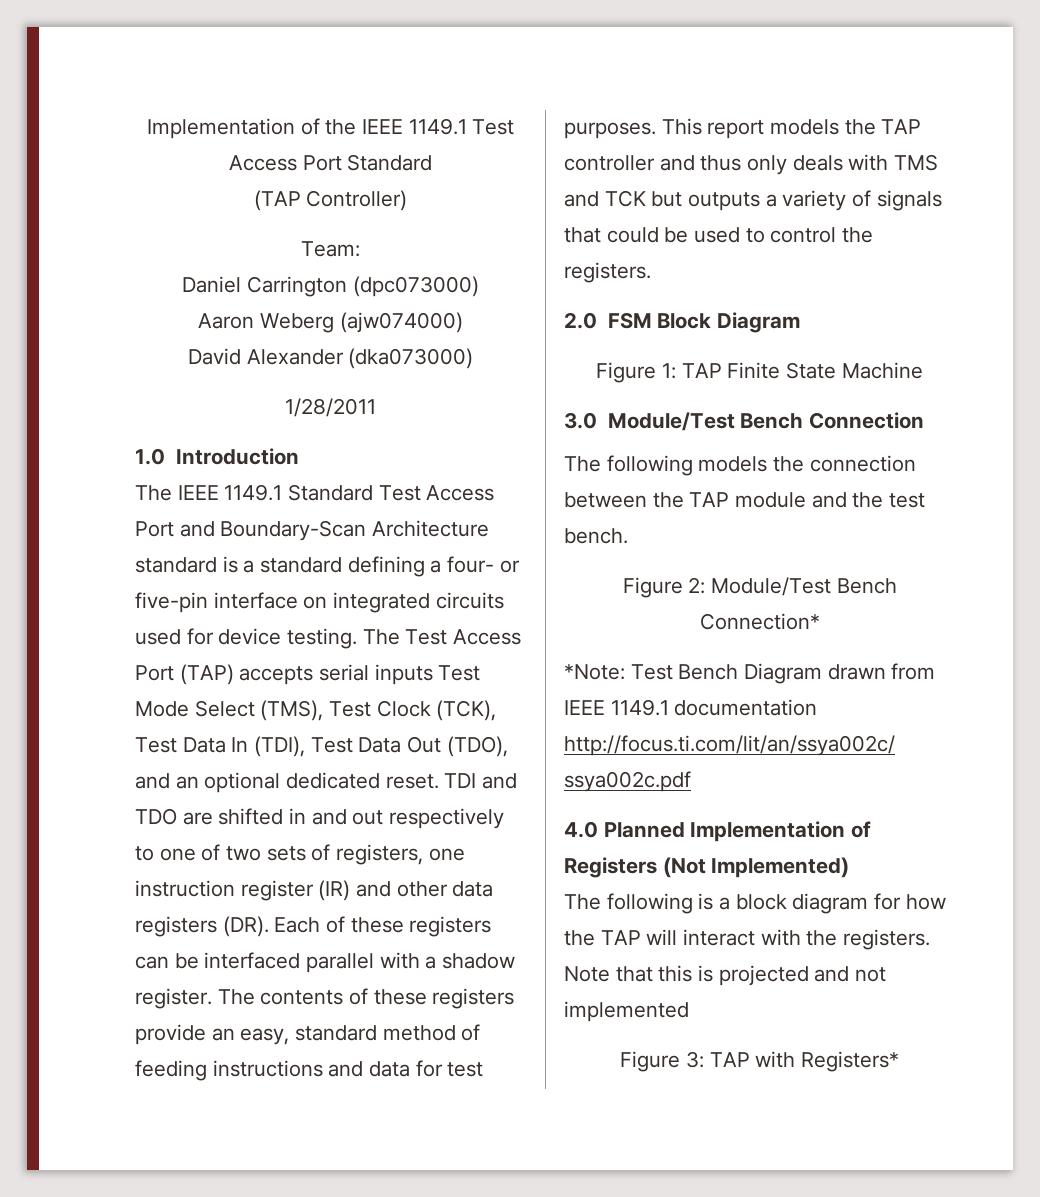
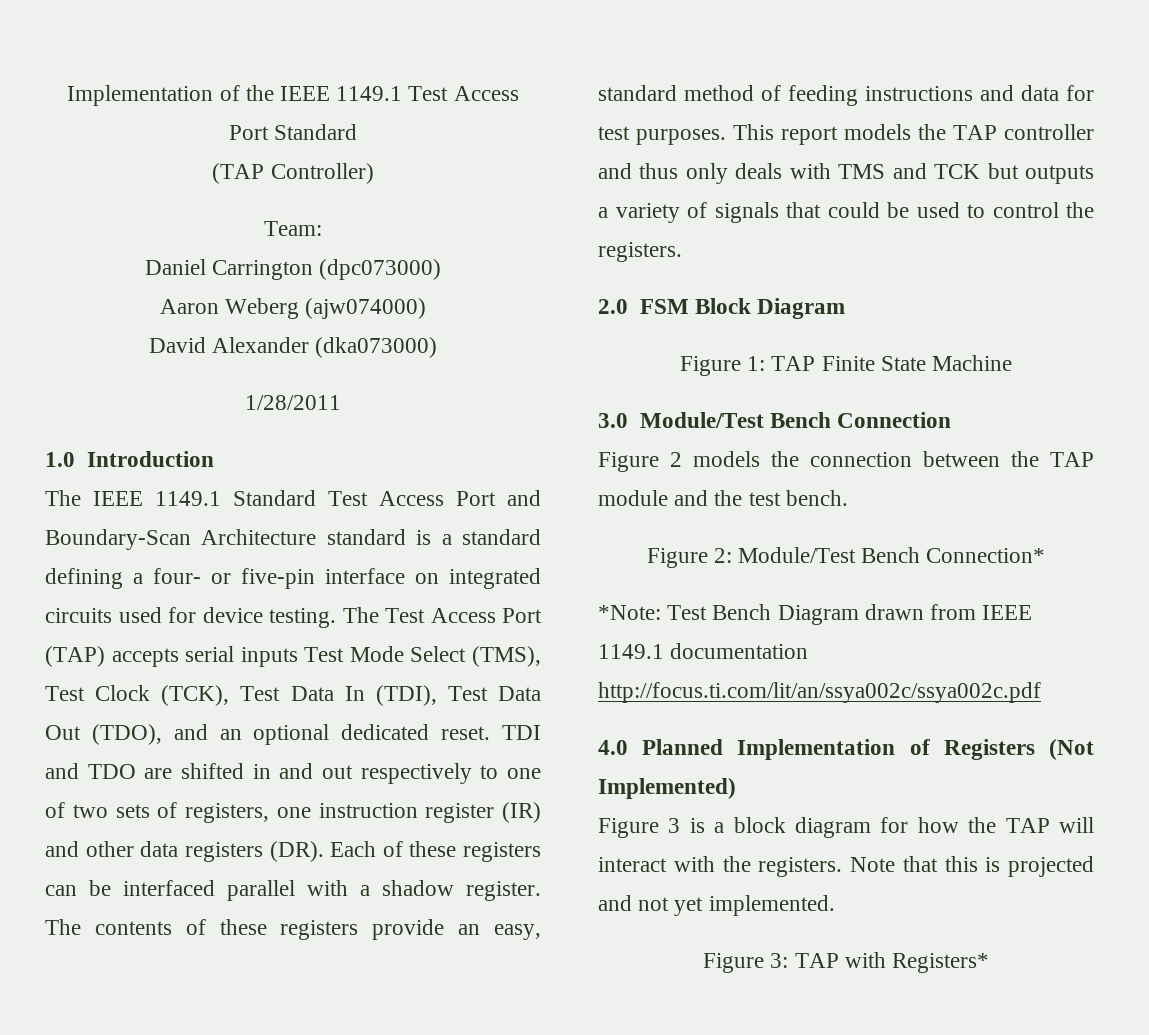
- The following models the connection between the TAP module and the test bench.
+ Figure 2 models the connection between the TAP module and the test bench.
- The following is a block diagram for how the TAP will interact with the registers.
+ Figure 3 is a block diagram for how the TAP will interact with the registers.
- Note that this is projected and not implemented
+ Note that this is projected and not yet implemented.

